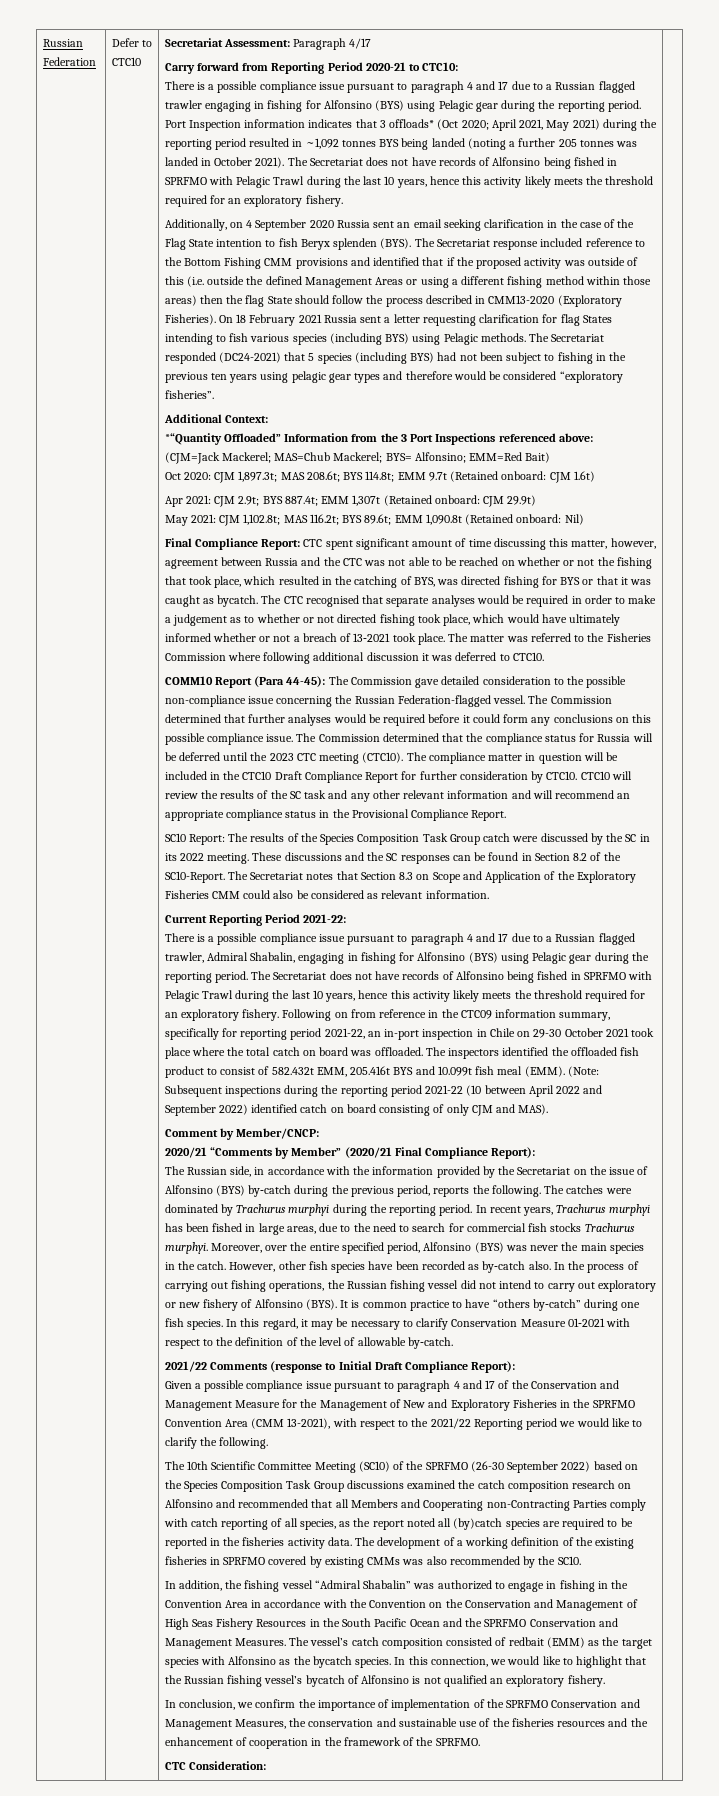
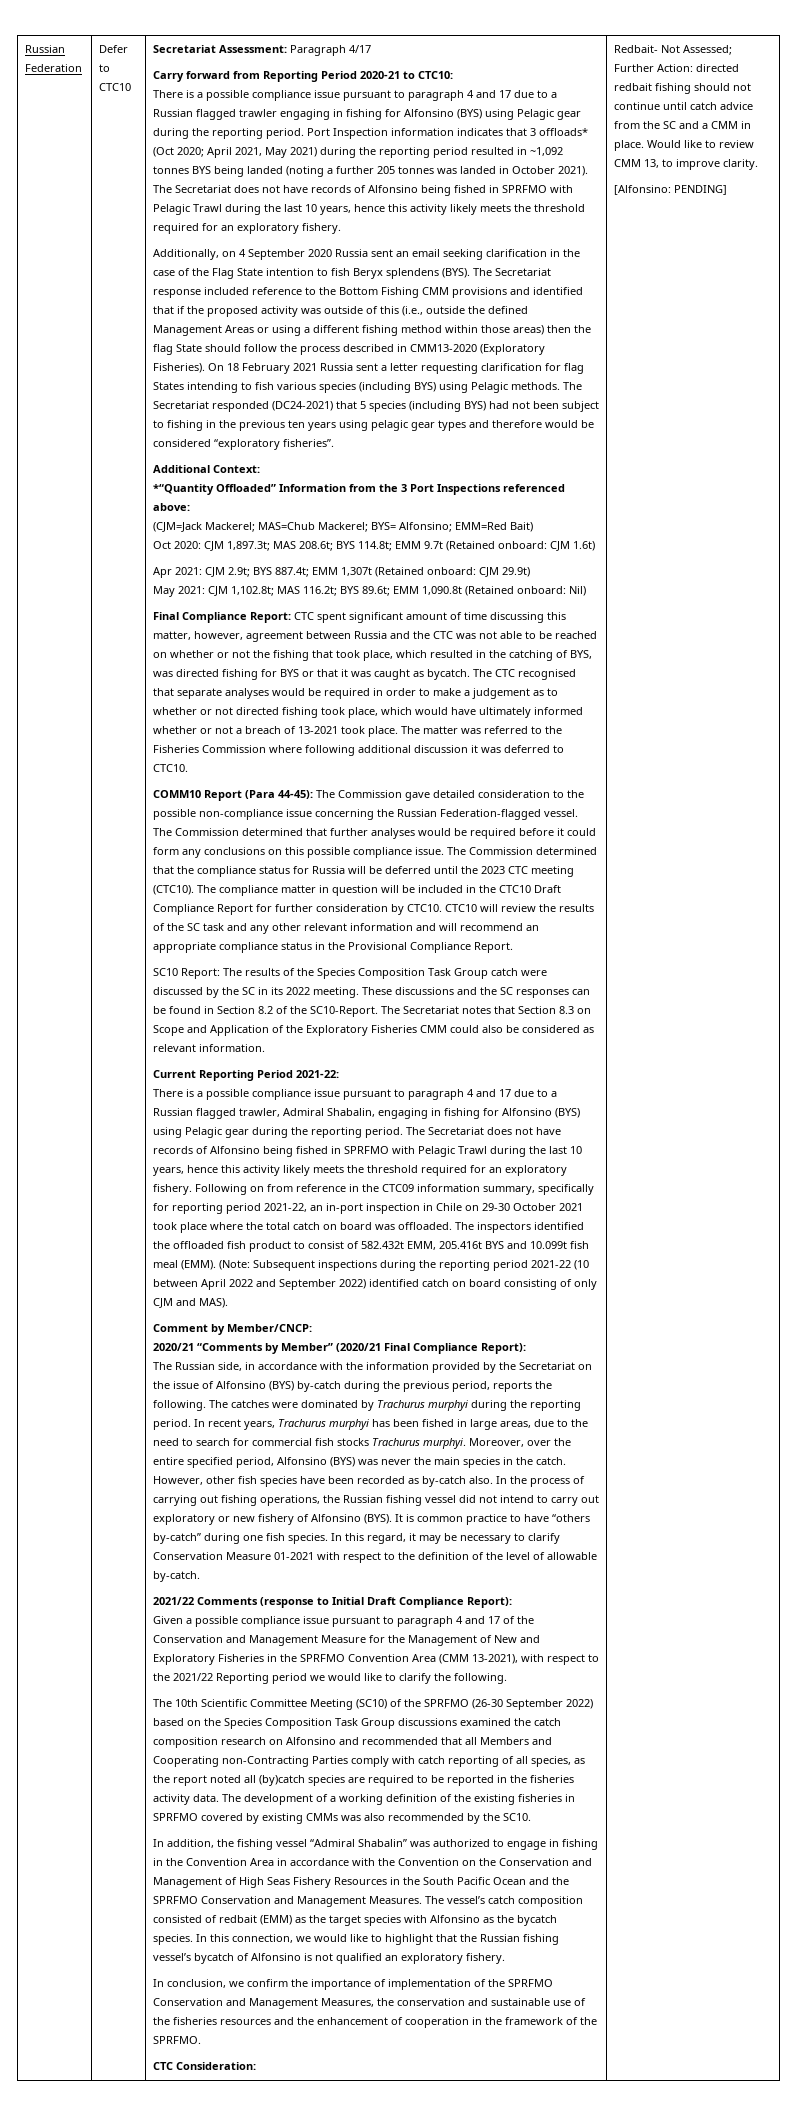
- Additionally, on 4 September 2020 Russia sent an email seeking clarification in the case of the Flag State intention to fish Beryx splenden (BYS).
+ Additionally, on 4 September 2020 Russia sent an email seeking clarification in the case of the Flag State intention to fish Beryx splendens (BYS).
- The Secretariat response included reference to the Bottom Fishing CMM provisions and identified that if the proposed activity was outside of this (i.e. outside the defined Management Areas or using a different fishing method within those areas) then the flag State should follow the process described in CMM13-2020 (Exploratory Fisheries).
+ The Secretariat response included reference to the Bottom Fishing CMM provisions and identified that if the proposed activity was outside of this (i.e., outside the defined Management Areas or using a different fishing method within those areas) then the flag State should follow the process described in CMM13-2020 (Exploratory Fisheries).
+ Redbait- Not Assessed; Further Action: directed redbait fishing should not continue until catch advice from the SC and a CMM in place. Would like to review CMM 13, to improve clarity.
+ [Alfonsino: PENDING]

